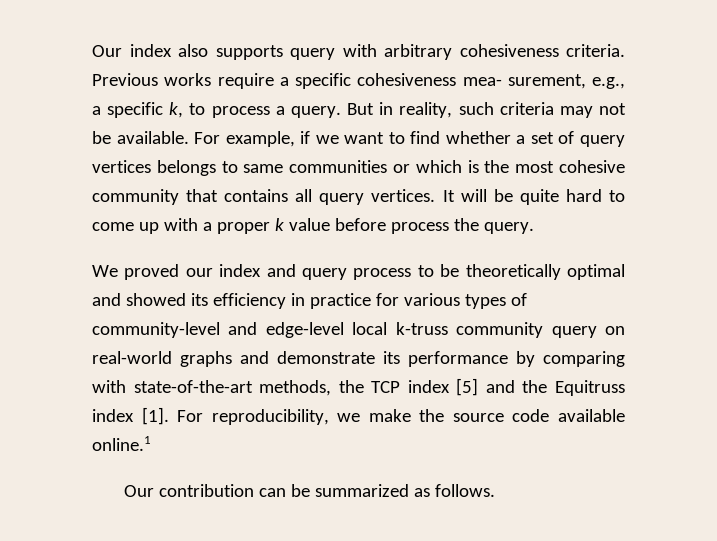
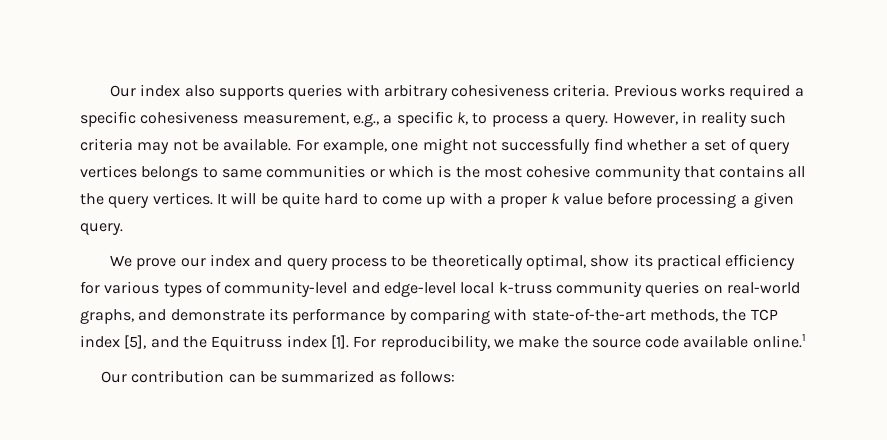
- Our index also supports query with arbitrary cohesiveness criteria.
+ Our index also supports queries with arbitrary cohesiveness criteria.
- Previous works require a specific cohesiveness mea- surement, e.g., a specific k, to process a query.
+ Previous works required a specific cohesiveness measurement, e.g., a specific k, to process a query.
- But in reality, such criteria may not be available.
+ However, in reality such criteria may not be available.
- For example, if we want to find whether a set of query vertices belongs to same communities or which is the most cohesive community that contains all query vertices.
+ For example, one might not successfully find whether a set of query vertices belongs to same communities or which is the most cohesive community that contains all the query vertices.
- It will be quite hard to come up with a proper k value before process the query.
+ It will be quite hard to come up with a proper k value before processing a given query.
- We proved our index and query process to be theoretically optimal and showed its efficiency in practice for various types of community-level and edge-level local k-truss community query on real-world graphs and demonstrate its performance by comparing with state-of-the-art methods, the TCP index [5] and the Equitruss index [1].
+ We prove our index and query process to be theoretically optimal, show its practical efficiency for various types of community-level and edge-level local k-truss community queries on real-world graphs, and demonstrate its performance by comparing with state-of-the-art methods, the TCP index [5], and the Equitruss index [1].
- Our contribution can be summarized as follows.
+ Our contribution can be summarized as follows:

